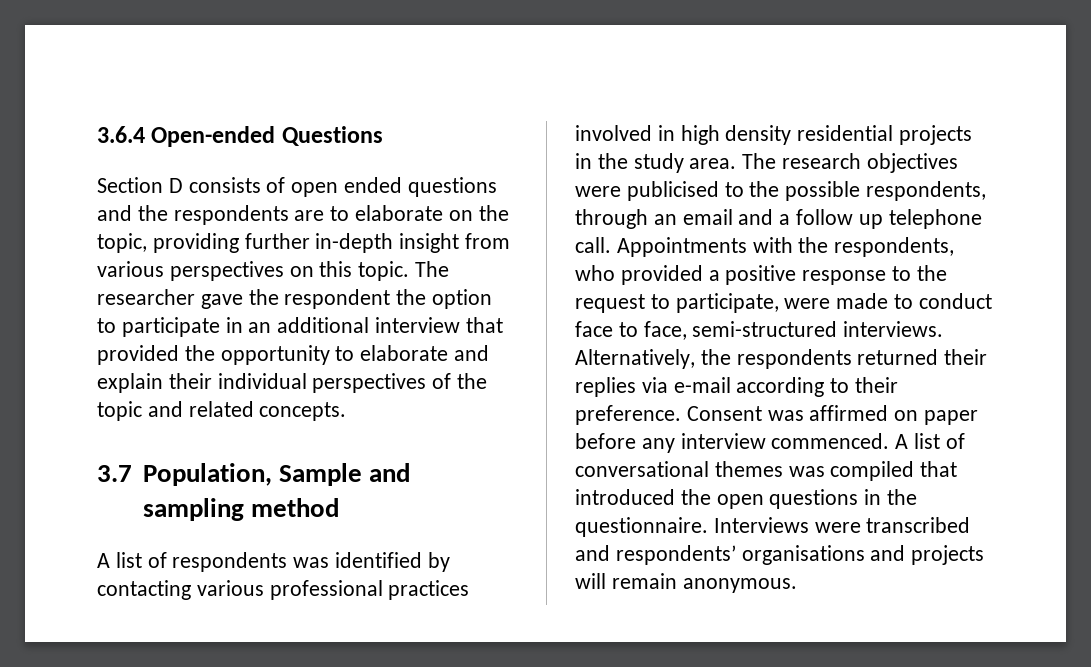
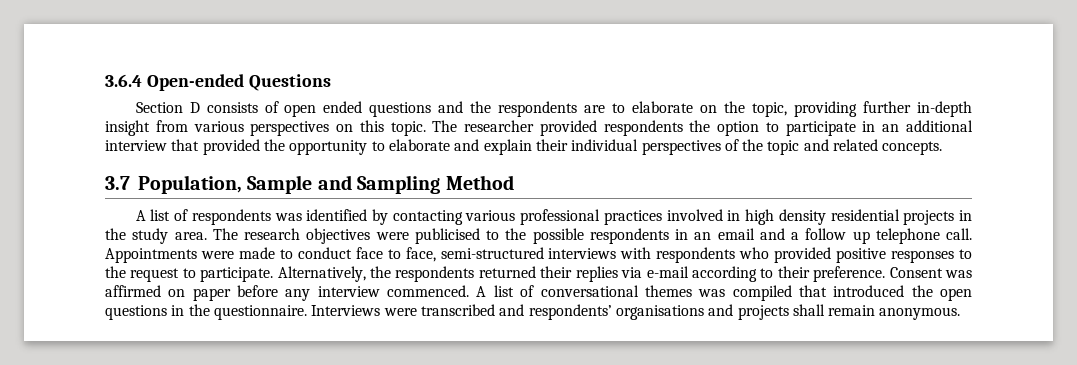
- The researcher gave the respondent the option to participate in an additional interview that provided the opportunity to elaborate and explain their individual perspectives of the topic and related concepts.
+ The researcher provided respondents the option to participate in an additional interview that provided the opportunity to elaborate and explain their individual perspectives of the topic and related concepts.
- 3.7 Population, Sample and sampling method
+ 3.7 Population, Sample and Sampling Method
- The research objectives were publicised to the possible respondents, through an email and a follow up telephone call.
+ The research objectives were publicised to the possible respondents in an email and a follow up telephone call.
- Appointments with the respondents, who provided a positive response to the request to participate, were made to conduct face to face, semi-structured interviews.
+ Appointments were made to conduct face to face, semi-structured interviews with respondents who provided positive responses to the request to participate.
- Interviews were transcribed and respondents’ organisations and projects will remain anonymous.
+ Interviews were transcribed and respondents’ organisations and projects shall remain anonymous.

